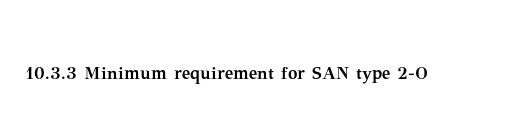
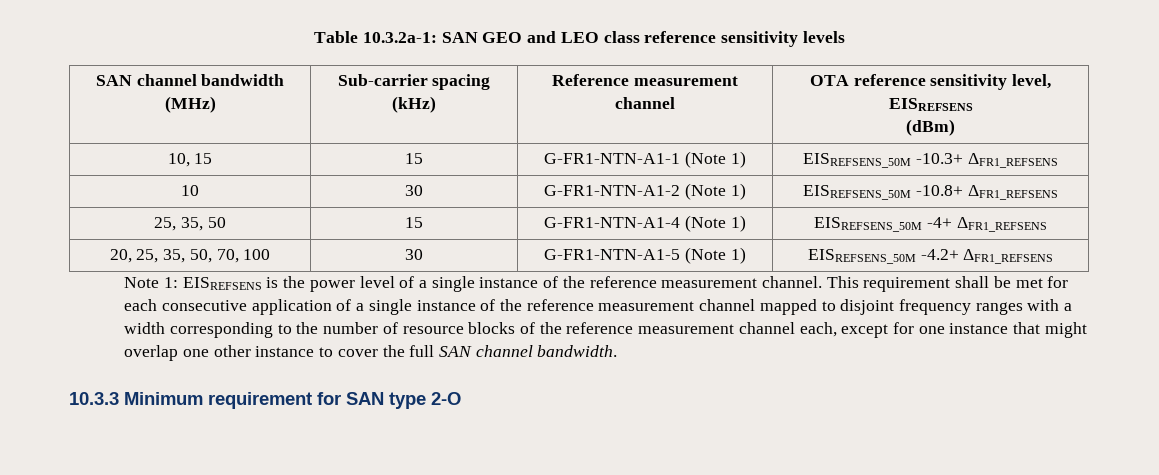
+ Table 10.3.2a-1: SAN GEO and LEO class reference sensitivity levels
+ SAN channel bandwidth (MHz) | Sub-carrier spacing (kHz) | Reference measurement channel | OTA reference sensitivity level, EISREFSENS
+ (dBm)
+ 10, 15 | 15 | G-FR1-NTN-A1-1 (Note 1) | EISREFSENS_50M -10.3+ ΔFR1_REFSENS
+ 10 | 30 | G-FR1-NTN-A1-2 (Note 1) | EISREFSENS_50M -10.8+ ΔFR1_REFSENS
+ 25, 35, 50 | 15 | G-FR1-NTN-A1-4 (Note 1) | EISREFSENS_50M -4+ ΔFR1_REFSENS
+ 20, 25, 35, 50, 70, 100 | 30 | G-FR1-NTN-A1-5 (Note 1) | EISREFSENS_50M -4.2+ ΔFR1_REFSENS
+ Note 1: EISREFSENS is the power level of a single instance of the reference measurement channel. This requirement shall be met for each consecutive application of a single instance of the reference measurement channel mapped to disjoint frequency ranges with a width corresponding to the number of resource blocks of the reference measurement channel each, except for one instance that might overlap one other instance to cover the full SAN channel bandwidth.

